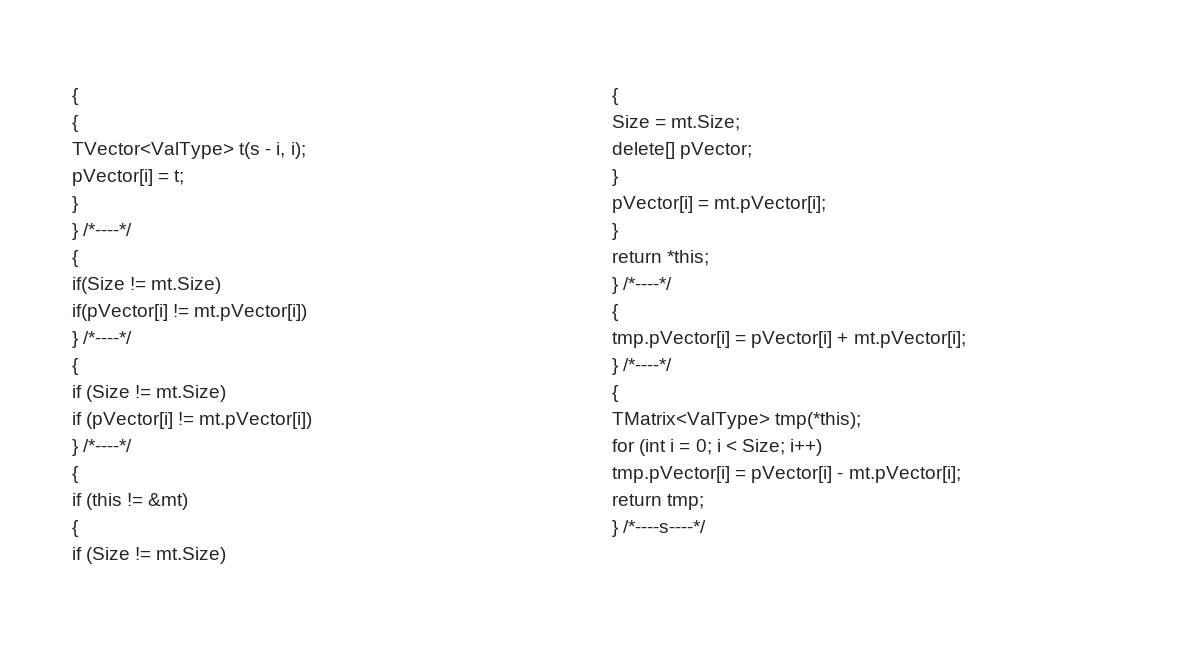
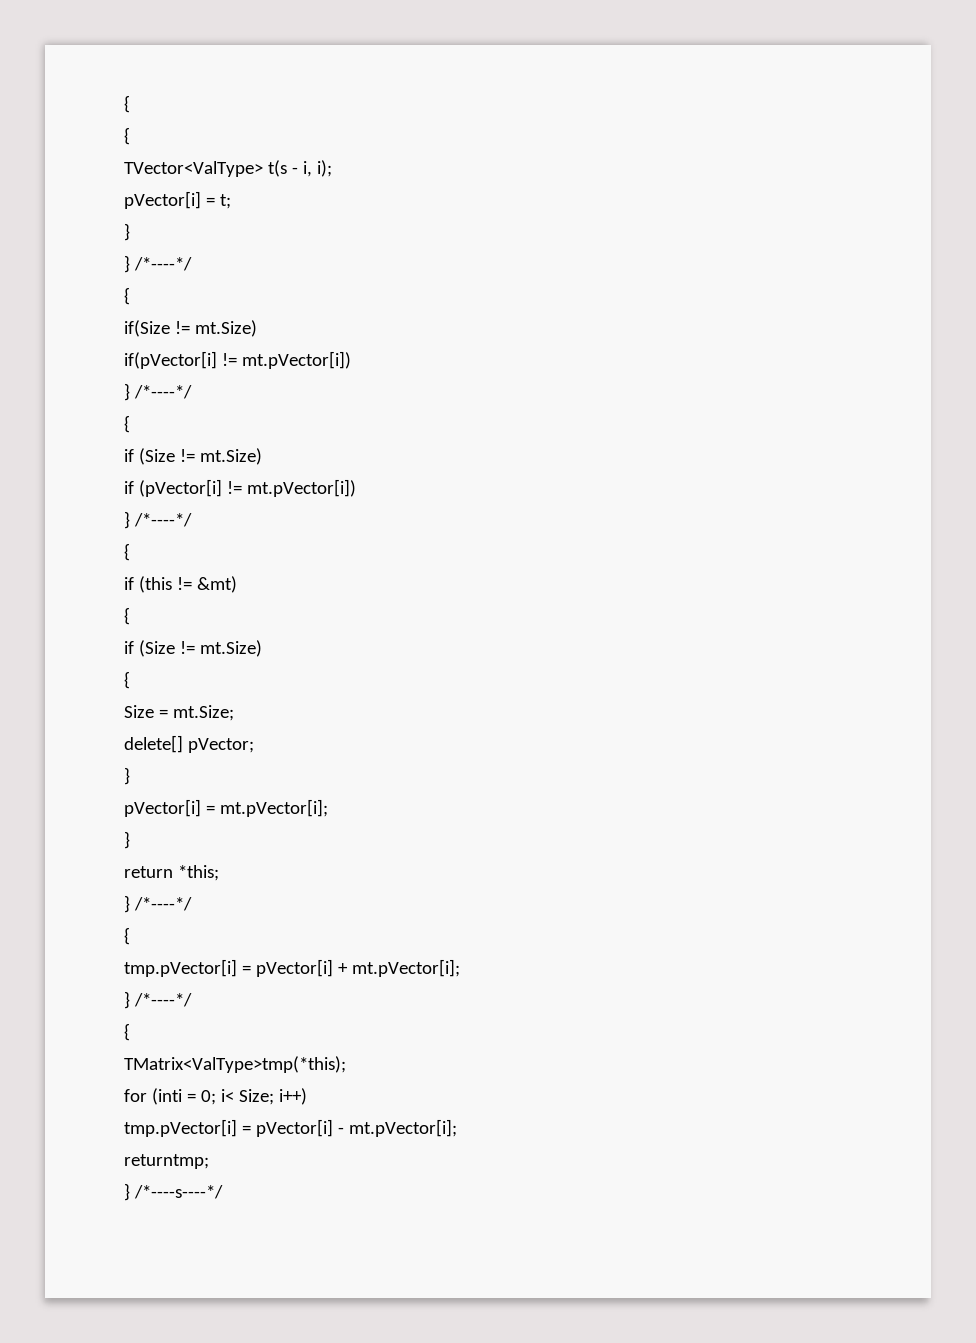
- TMatrix<ValType> tmp(*this);
+ TMatrix<ValType>tmp(*this);
- for (int i = 0; i < Size; i++)
+ for (inti = 0; i< Size; i++)
- return tmp;
+ returntmp;

